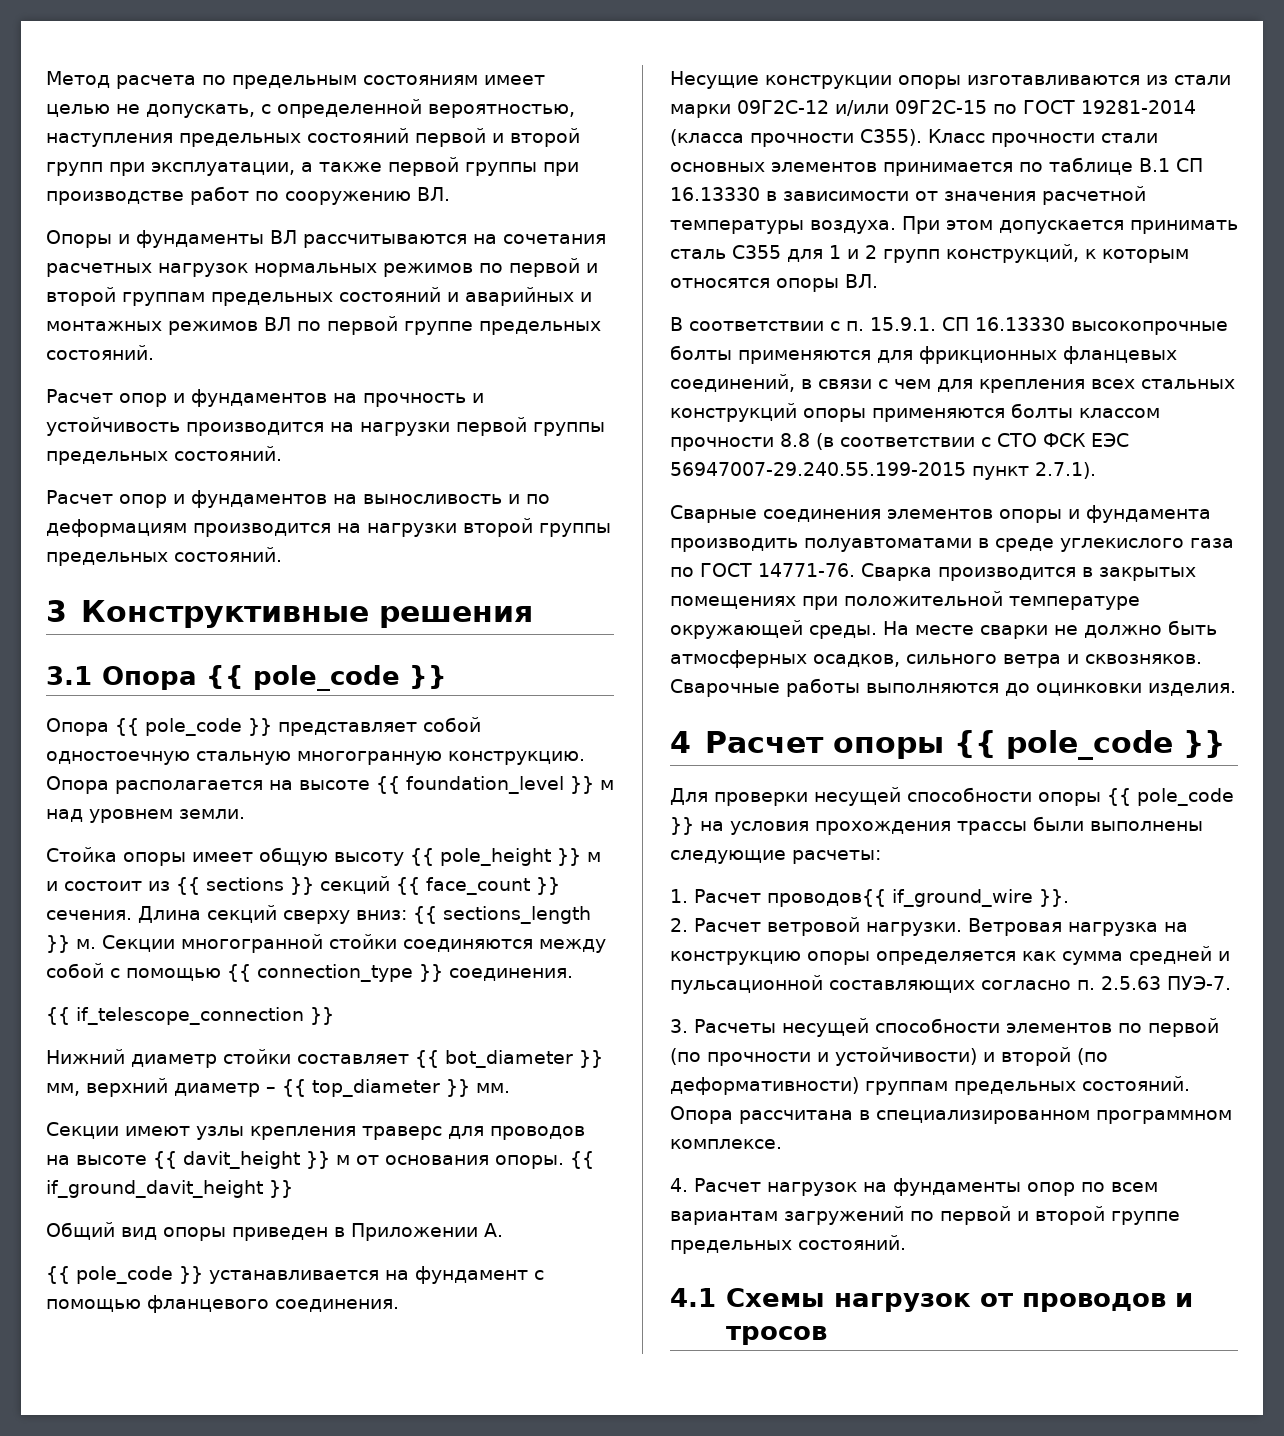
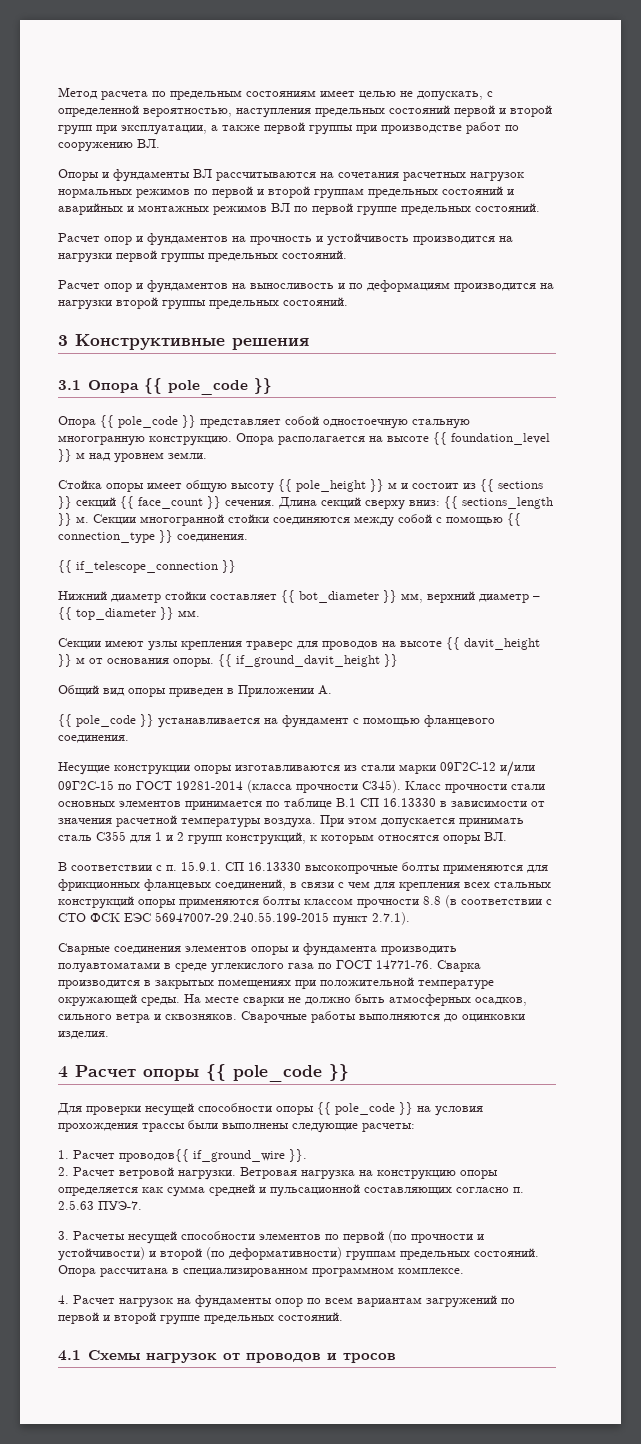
- Несущие конструкции опоры изготавливаются из стали марки 09Г2С-12 и/или 09Г2С-15 по ГОСТ 19281-2014 (класса прочности С355).
+ Несущие конструкции опоры изготавливаются из стали марки 09Г2С-12 и/или 09Г2С-15 по ГОСТ 19281-2014 (класса прочности С345).

